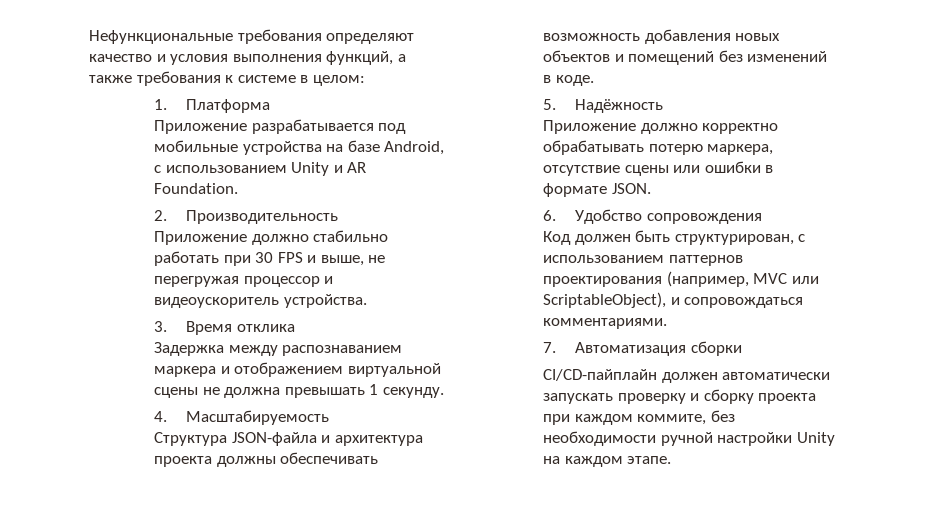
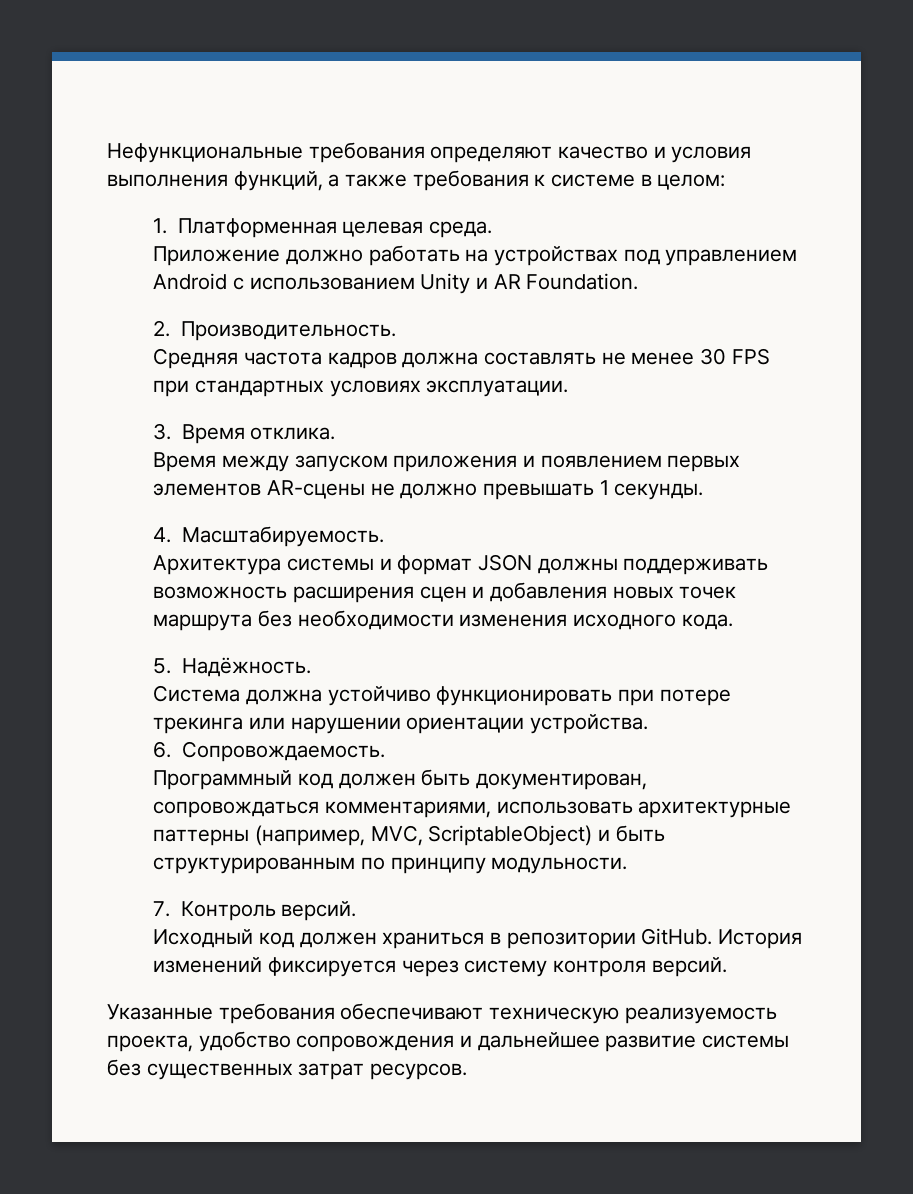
- 1. Платформа
- Приложение разрабатывается под мобильные устройства на базе Android, с использованием Unity и AR Foundation.
+ 1. Платформенная целевая среда.
+ Приложение должно работать на устройствах под управлением Android с использованием Unity и AR Foundation.
- 2. Производительность
- Приложение должно стабильно работать при 30 FPS и выше, не перегружая процессор и видеоускоритель устройства.
- 3. Время отклика
- Задержка между распознаванием маркера и отображением виртуальной сцены не должна превышать 1 секунду.
- 4. Масштабируемость
- Структура JSON-файла и архитектура проекта должны обеспечивать возможность добавления новых объектов и помещений без изменений в коде.
- 5. Надёжность
- Приложение должно корректно обрабатывать потерю маркера, отсутствие сцены или ошибки в формате JSON.
- 6. Удобство сопровождения
- Код должен быть структурирован, с использованием паттернов проектирования (например, MVC или ScriptableObject), и сопровождаться комментариями.
- 7. Автоматизация сборки
- CI/CD-пайплайн должен автоматически запускать проверку и сборку проекта при каждом коммите, без необходимости ручной настройки Unity на каждом этапе.
+ 2. Производительность.
+ Средняя частота кадров должна составлять не менее 30 FPS при стандартных условиях эксплуатации.
+ 3. Время отклика.
+ Время между запуском приложения и появлением первых элементов AR-сцены не должно превышать 1 секунды.
+ 4. Масштабируемость.
+ Архитектура системы и формат JSON должны поддерживать возможность расширения сцен и добавления новых точек маршрута без необходимости изменения исходного кода.
+ 5. Надёжность.
+ Система должна устойчиво функционировать при потере трекинга или нарушении ориентации устройства.
+ 6. Сопровождаемость.
+ Программный код должен быть документирован, сопровождаться комментариями, использовать архитектурные паттерны (например, MVC, ScriptableObject) и быть структурированным по принципу модульности.
+ 7. Контроль версий.
+ Исходный код должен храниться в репозитории GitHub. История изменений фиксируется через систему контроля версий.
+ Указанные требования обеспечивают техническую реализуемость проекта, удобство сопровождения и дальнейшее развитие системы без существенных затрат ресурсов.

